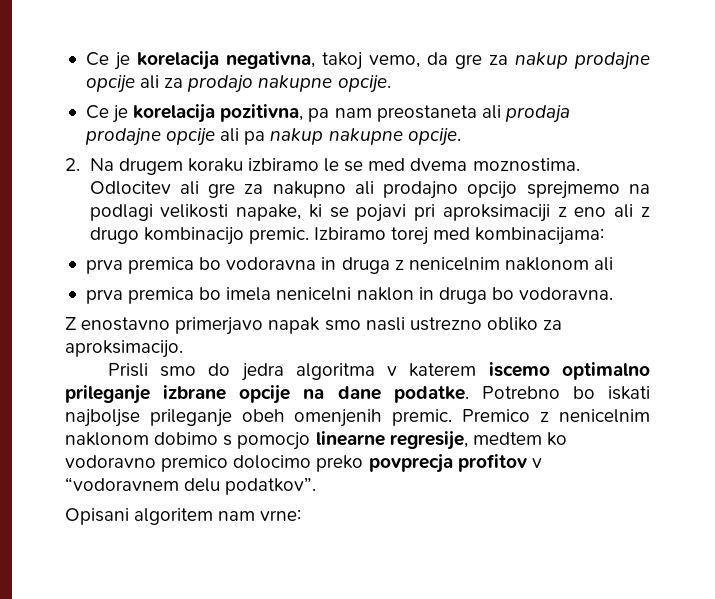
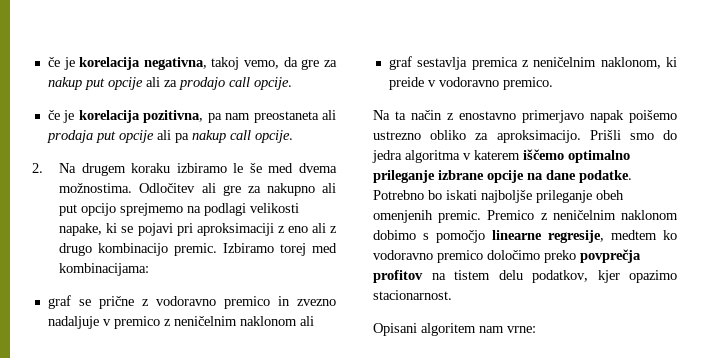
- Ce je korelacija negativna, takoj vemo, da gre za nakup prodajne opcije ali za prodajo nakupne opcije.
- Ce je korelacija pozitivna, pa nam preostaneta ali prodaja prodajne opcije ali pa nakup nakupne opcije.
+ če je korelacija negativna, takoj vemo, da gre za nakup put opcije ali za prodajo call opcije.
+ če je korelacija pozitivna, pa nam preostaneta ali prodaja put opcije ali pa nakup call opcije.
- 2. Na drugem koraku izbiramo le se med dvema moznostima. Odlocitev ali gre za nakupno ali prodajno opcijo sprejmemo na podlagi velikosti napake, ki se pojavi pri aproksimaciji z eno ali z drugo kombinacijo premic.
+ 2. Na drugem koraku izbiramo le še med dvema možnostima. Odločitev ali gre za nakupno ali put opcijo sprejmemo na podlagi velikosti napake, ki se pojavi pri aproksimaciji z eno ali z drugo kombinacijo premic.
- prva premica bo vodoravna in druga z nenicelnim naklonom ali
- prva premica bo imela nenicelni naklon in druga bo vodoravna.
- Z enostavno primerjavo napak smo nasli ustrezno obliko za aproksimacijo.
- Prisli smo do jedra algoritma v katerem iscemo optimalno prileganje izbrane opcije na dane podatke.
+ graf se prične z vodoravno premico in zvezno nadaljuje v premico z neničelnim naklonom ali
+ graf sestavlja premica z neničelnim naklonom, ki preide v vodoravno premico.
+ Na ta način z enostavno primerjavo napak poišemo ustrezno obliko za aproksimacijo. Prišli smo do jedra algoritma v katerem iščemo optimalno prileganje izbrane opcije na dane podatke.
- Potrebno bo iskati najboljse prileganje obeh omenjenih premic.
+ Potrebno bo iskati najboljše prileganje obeh omenjenih premic.
- Premico z nenicelnim naklonom dobimo s pomocjo linearne regresije, medtem ko vodoravno premico dolocimo preko povprecja profitov v “vodoravnem delu podatkov”.
+ Premico z neničelnim naklonom dobimo s pomočjo linearne regresije, medtem ko vodoravno premico določimo preko povprečja profitov na tistem delu podatkov, kjer opazimo stacionarnost.

